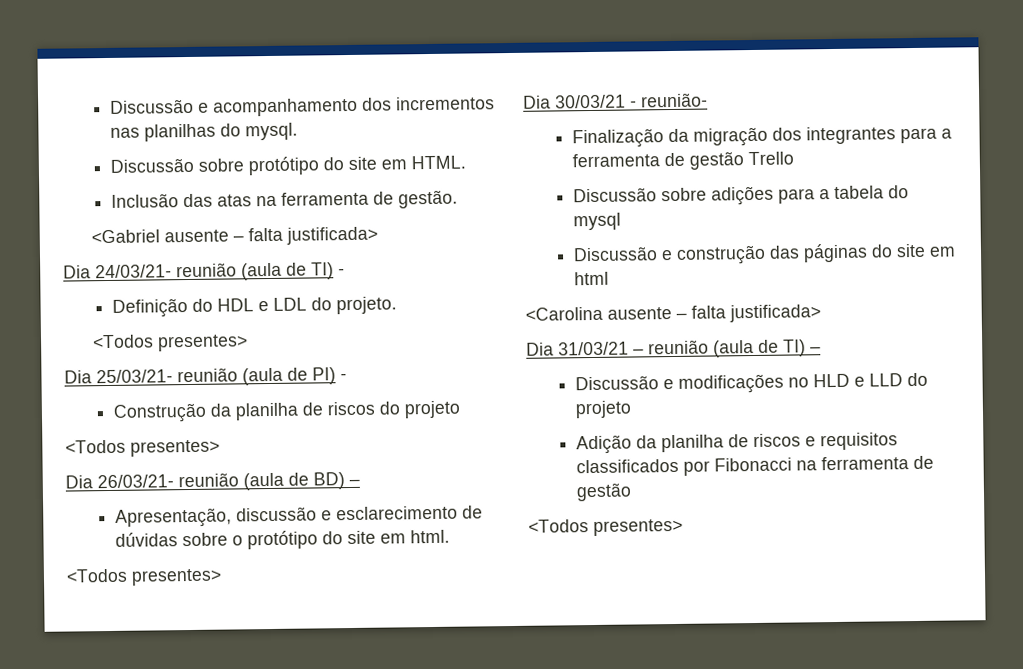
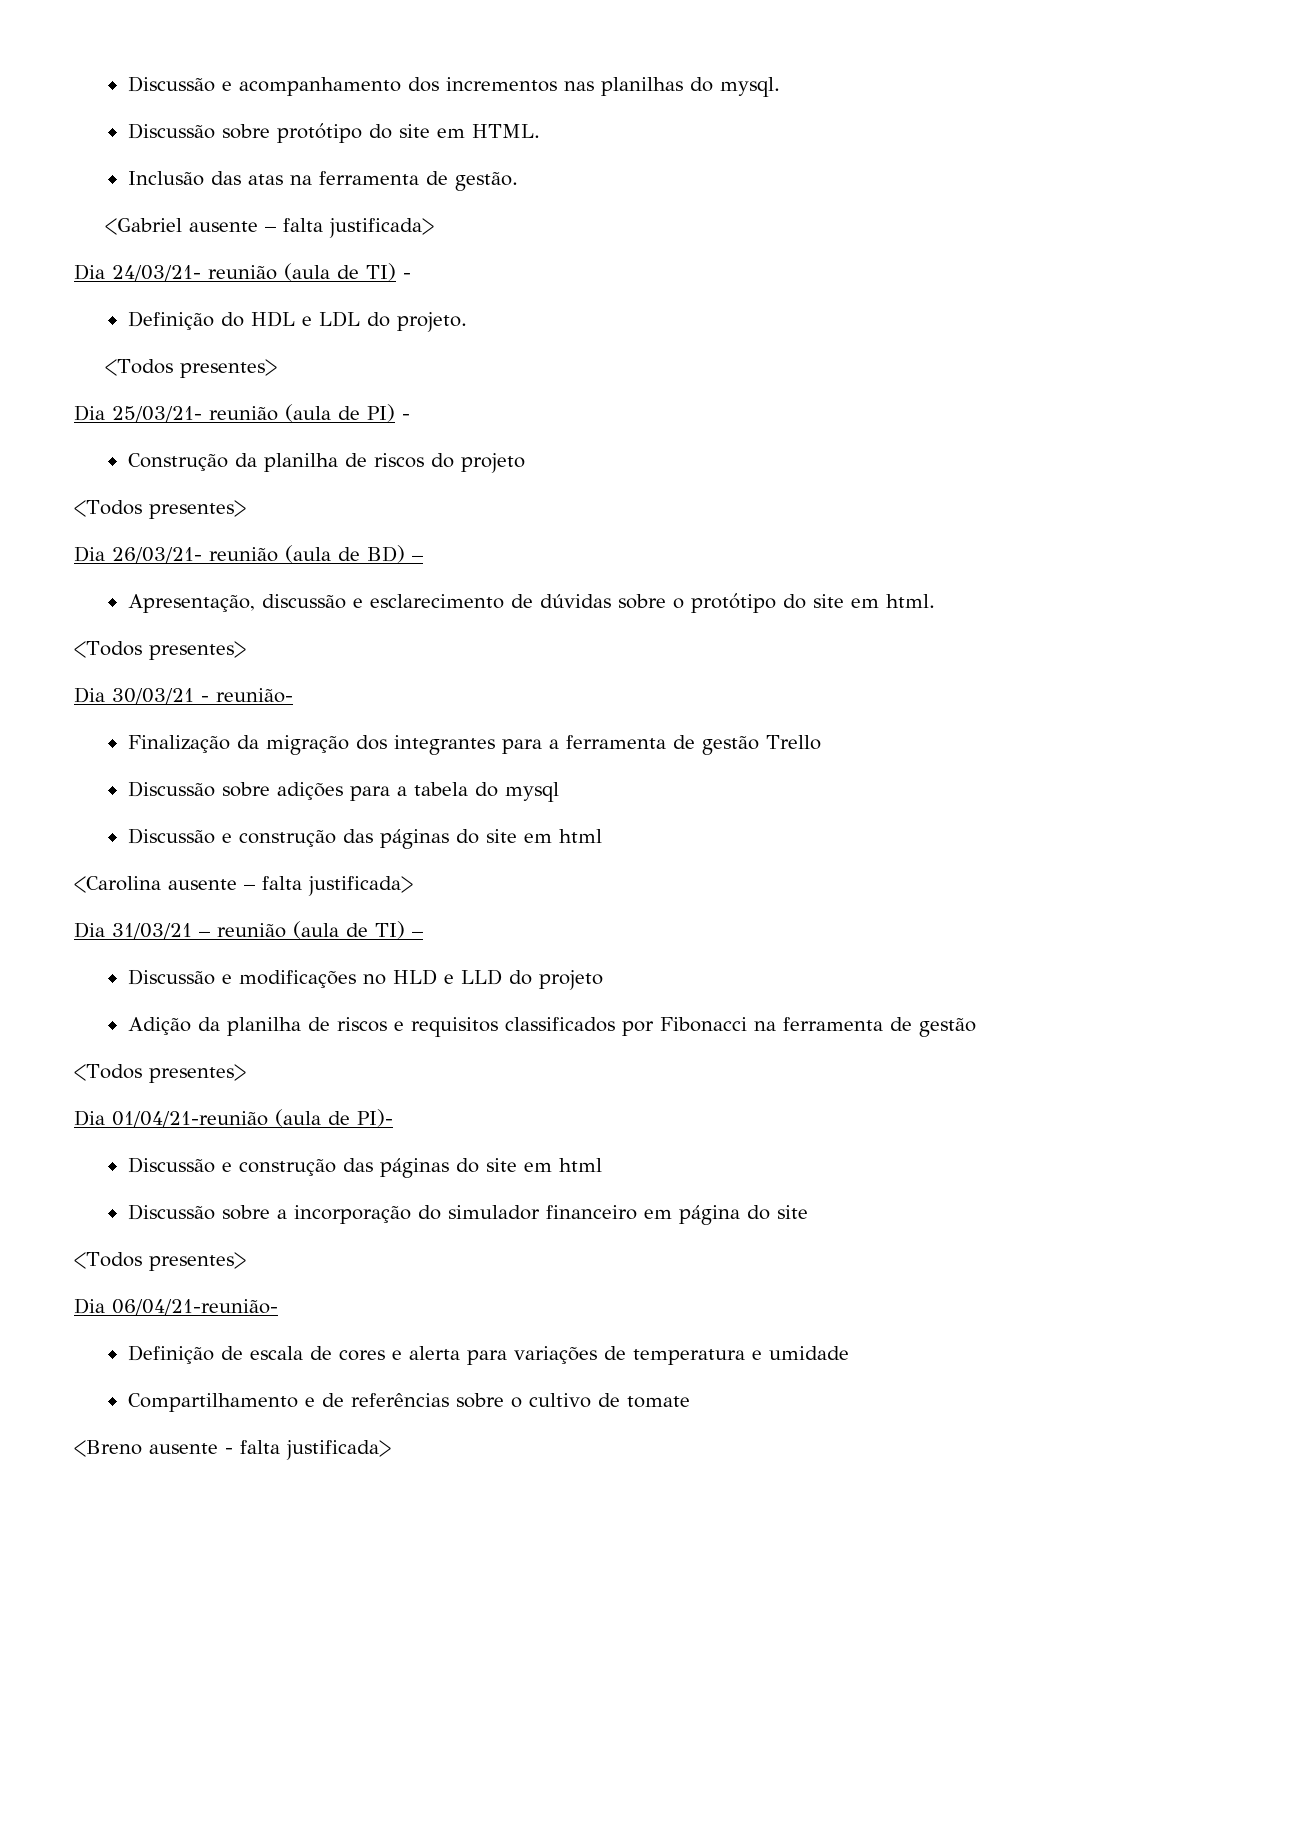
+ Dia 01/04/21-reunião (aula de PI)-
+ Discussão e construção das páginas do site em html
+ Discussão sobre a incorporação do simulador financeiro em página do site
+ <Todos presentes>
+ Dia 06/04/21-reunião-
+ Definição de escala de cores e alerta para variações de temperatura e umidade
+ Compartilhamento e de referências sobre o cultivo de tomate
+ <Breno ausente - falta justificada>

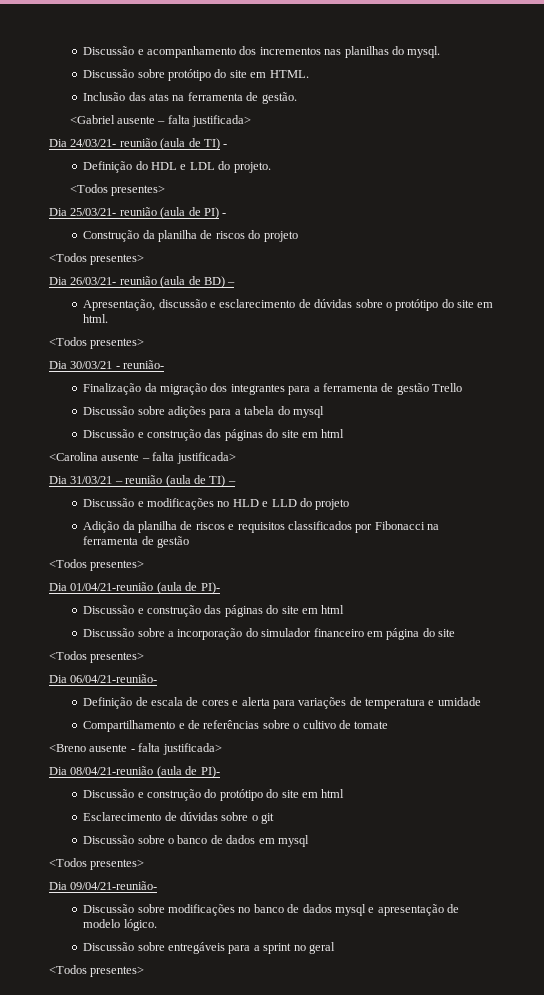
+ Dia 08/04/21-reunião (aula de PI)-
+ Discussão e construção do protótipo do site em html
+ Esclarecimento de dúvidas sobre o git
+ Discussão sobre o banco de dados em mysql
+ <Todos presentes>
+ Dia 09/04/21-reunião-
+ Discussão sobre modificações no banco de dados mysql e apresentação de modelo lógico.
+ Discussão sobre entregáveis para a sprint no geral
+ <Todos presentes>

